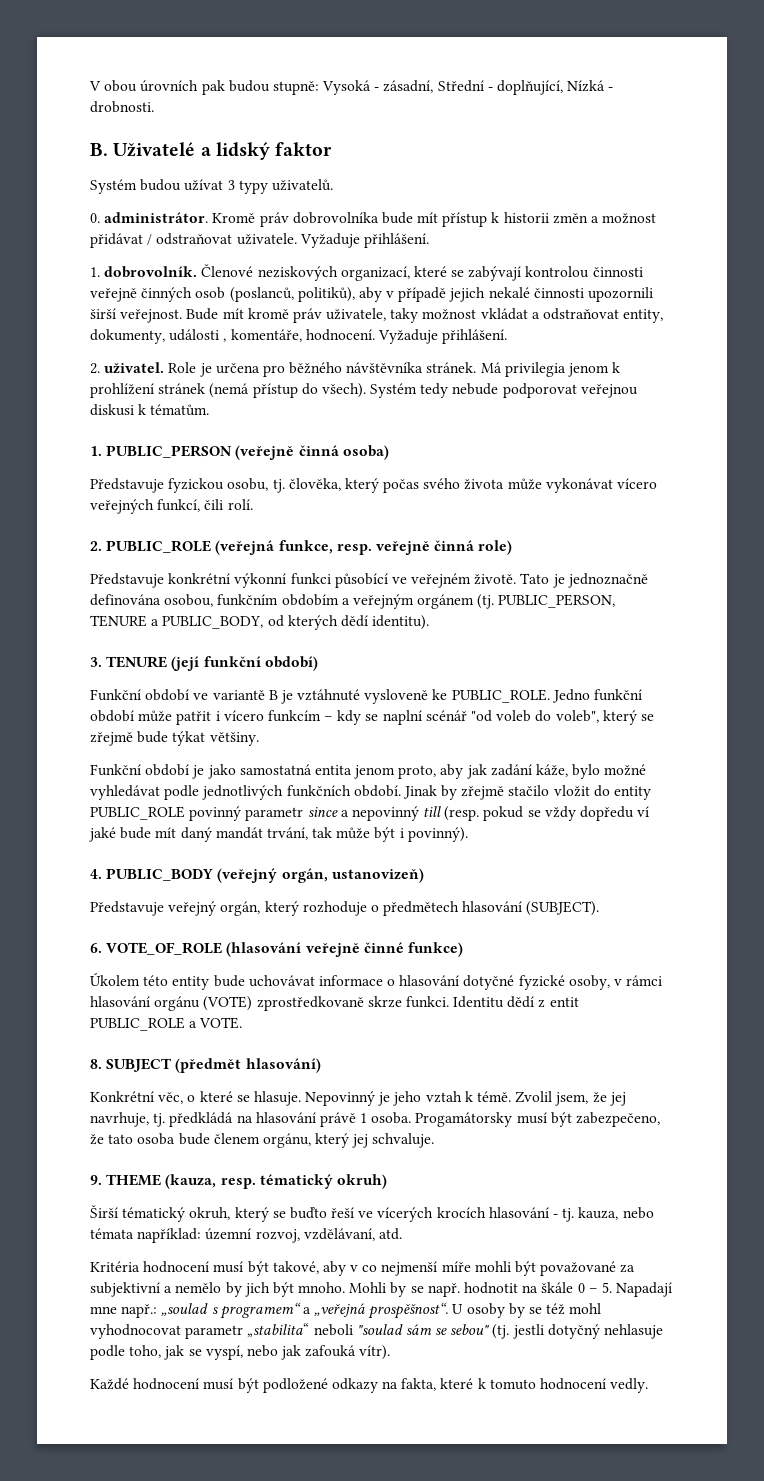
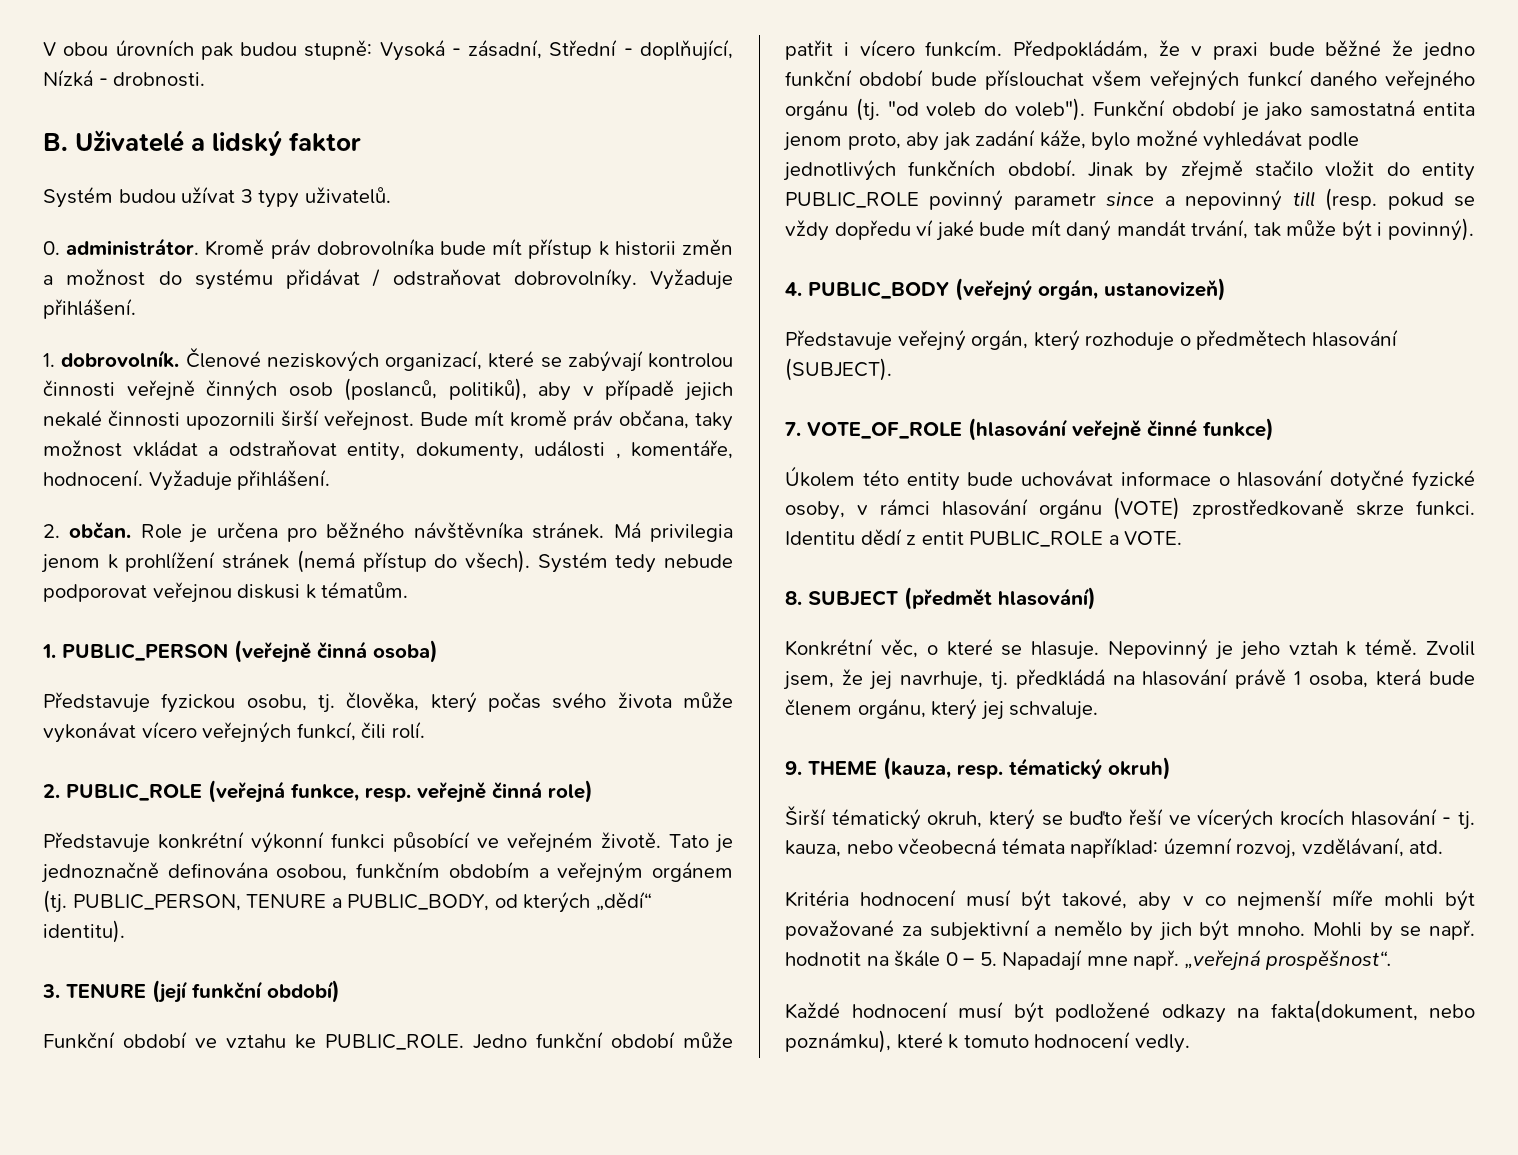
- Kromě práv dobrovolníka bude mít přístup k historii změn a možnost přidávat / odstraňovat uživatele.
+ Kromě práv dobrovolníka bude mít přístup k historii změn a možnost do systému přidávat / odstraňovat dobrovolníky.
- Bude mít kromě práv uživatele, taky možnost vkládat a odstraňovat entity, dokumenty, události , komentáře, hodnocení.
+ Bude mít kromě práv občana, taky možnost vkládat a odstraňovat entity, dokumenty, události , komentáře, hodnocení.
- 2. uživatel.
+ 2. občan.
- PUBLIC_PERSON, TENURE a PUBLIC_BODY, od kterých dědí identitu).
+ PUBLIC_PERSON, TENURE a PUBLIC_BODY, od kterých „dědí“ identitu).
- Funkční období ve variantě B je vztáhnuté vysloveně ke PUBLIC_ROLE.
+ Funkční období ve vztahu ke PUBLIC_ROLE.
- Jedno funkční období může patřit i vícero funkcím – kdy se naplní scénář "od voleb do voleb", který se zřejmě bude týkat většiny.
- Funkční období je jako samostatná entita jenom proto, aby jak zadání káže, bylo možné vyhledávat podle jednotlivých funkčních období.
+ Jedno funkční období může patřit i vícero funkcím. Předpokládám, že v praxi bude běžné že jedno funkční období bude příslouchat všem veřejných funkcí daného veřejného orgánu (tj. "od voleb do voleb"). Funkční období je jako samostatná entita jenom proto, aby jak zadání káže, bylo možné vyhledávat podle jednotlivých funkčních období.
- 6. VOTE_OF_ROLE (hlasování veřejně činné funkce)
+ 7. VOTE_OF_ROLE (hlasování veřejně činné funkce)
- Zvolil jsem, že jej navrhuje, tj. předkládá na hlasování právě 1 osoba. Progamátorsky musí být zabezpečeno, že tato osoba bude členem orgánu, který jej schvaluje.
+ Zvolil jsem, že jej navrhuje, tj. předkládá na hlasování právě 1 osoba, která bude členem orgánu, který jej schvaluje.
- Širší tématický okruh, který se buďto řeší ve vícerých krocích hlasování - tj. kauza, nebo témata například: územní rozvoj, vzdělávaní, atd.
+ Širší tématický okruh, který se buďto řeší ve vícerých krocích hlasování - tj. kauza, nebo včeobecná témata například: územní rozvoj, vzdělávaní, atd.
- Mohli by se např. hodnotit na škále 0 – 5. Napadají mne např.: „soulad s programem“ a „veřejná prospěšnost“. U osoby by se též mohl vyhodnocovat parametr „stabilita“ neboli "soulad sám se sebou" (tj. jestli dotyčný nehlasuje podle toho, jak se vyspí, nebo jak zafouká vítr).
+ Mohli by se např. hodnotit na škále 0 – 5. Napadají mne např. „veřejná prospěšnost“.
- Každé hodnocení musí být podložené odkazy na fakta, které k tomuto hodnocení vedly.
+ Každé hodnocení musí být podložené odkazy na fakta(dokument, nebo poznámku), které k tomuto hodnocení vedly.

